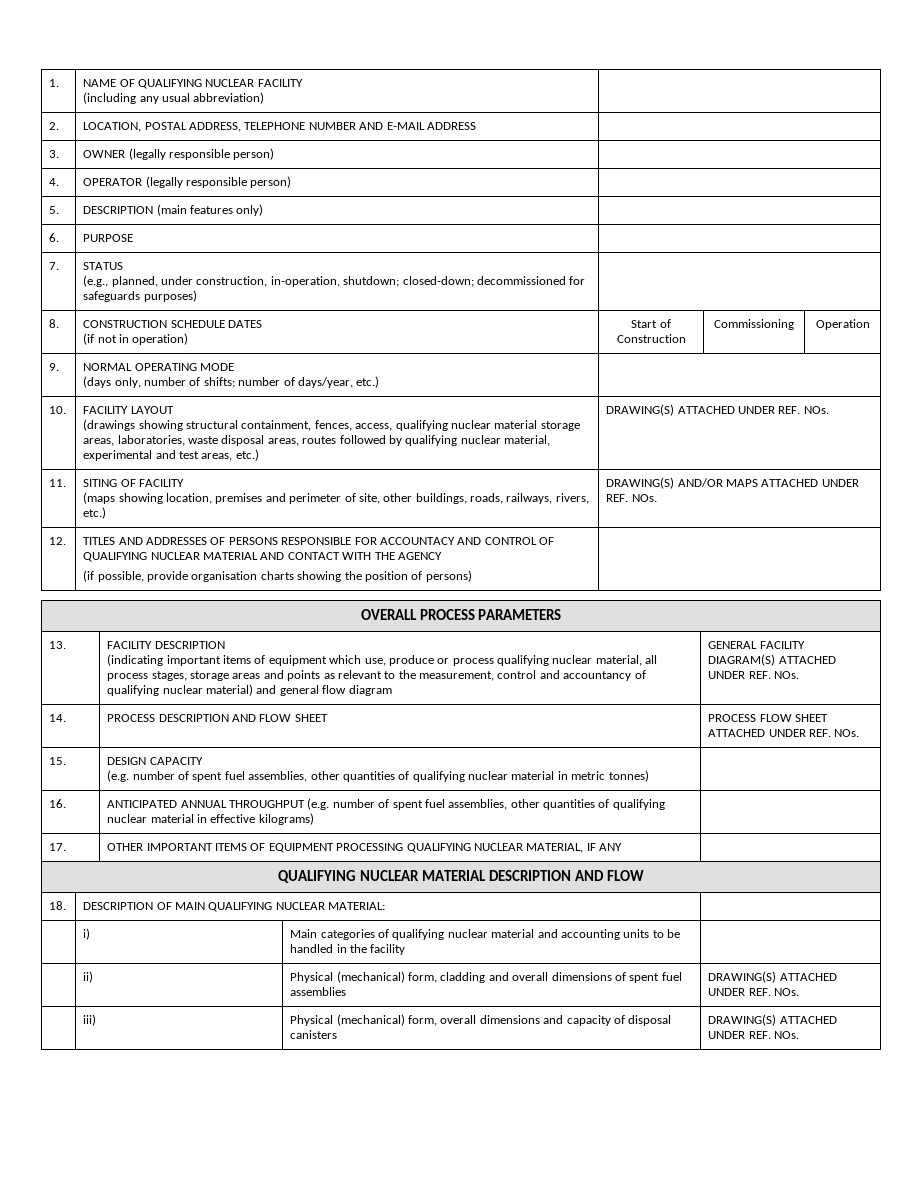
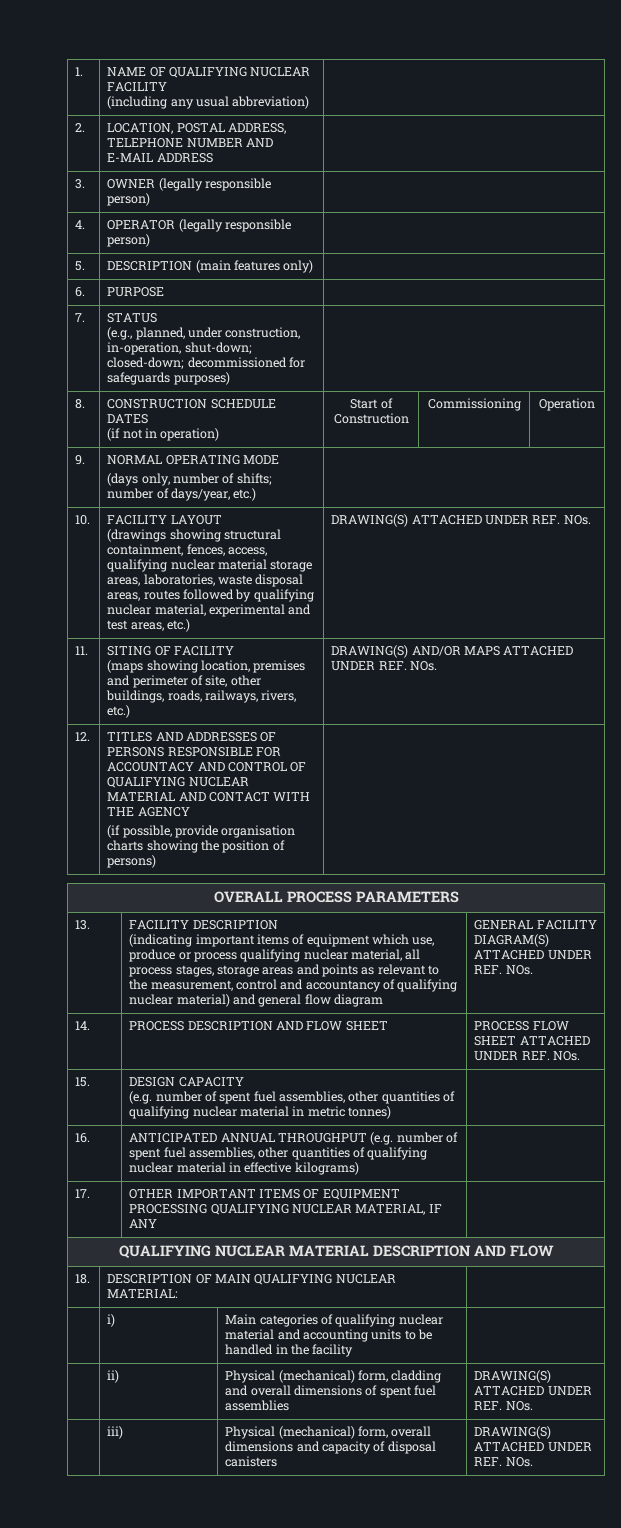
  7. | STATUS
- (e.g., planned, under construction, in-operation, shutdown; closed-down; decommissioned for safeguards purposes) |
+ (e.g., planned, under construction, in-operation, shut-down; closed-down; decommissioned for safeguards purposes) |

